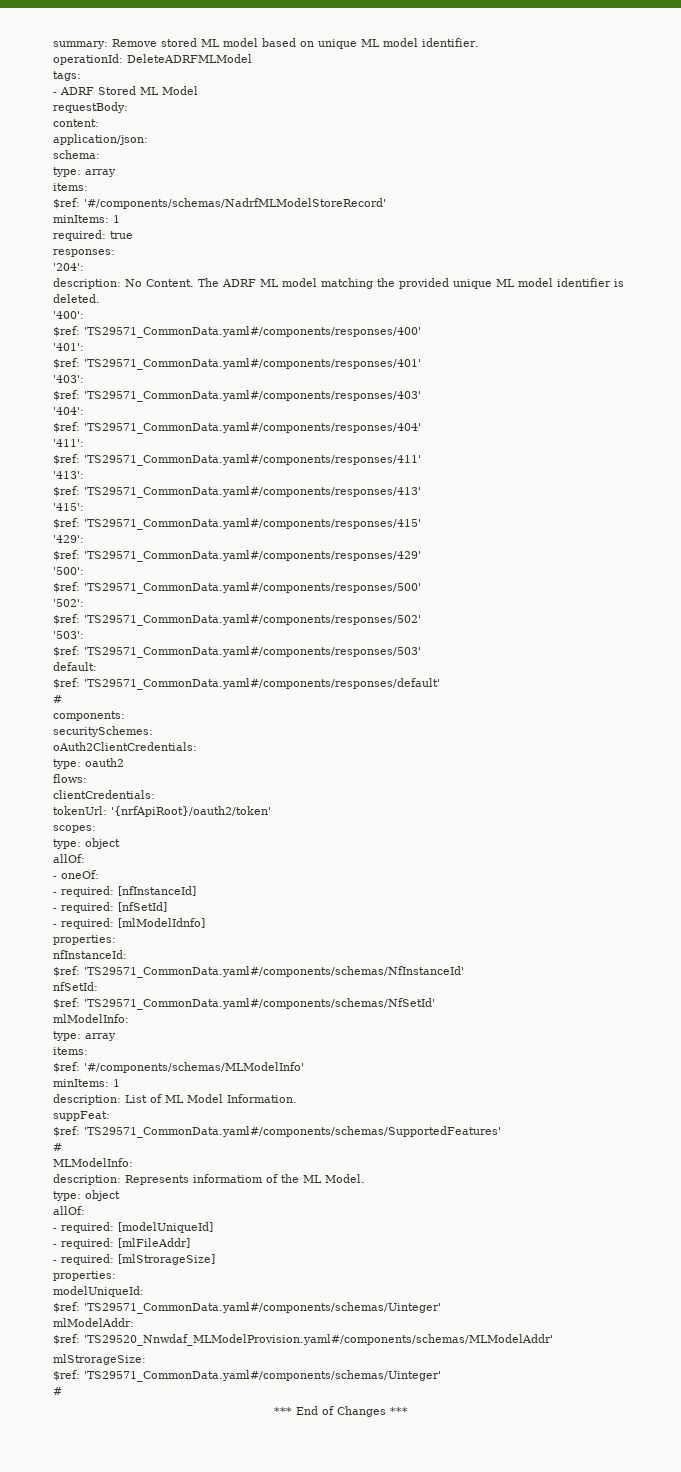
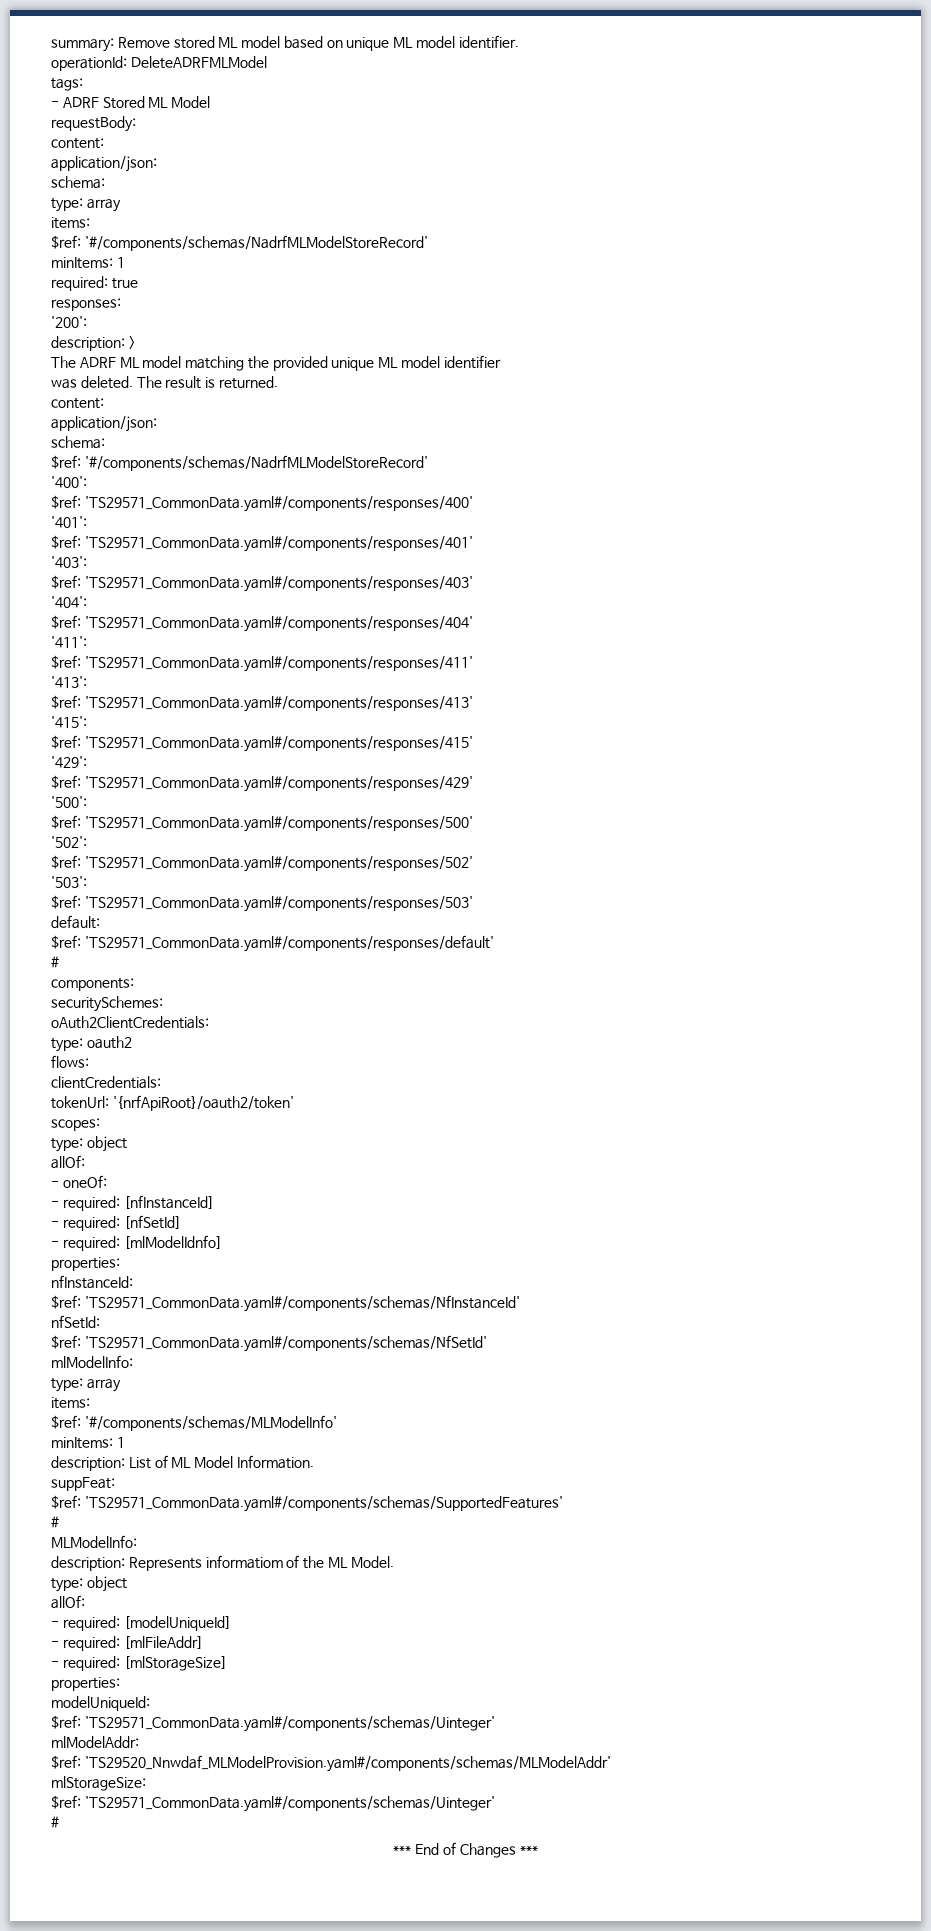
- '204':
- description: No Content. The ADRF ML model matching the provided unique ML model identifier is deleted.
+ '200':
+ description: >
+ The ADRF ML model matching the provided unique ML model identifier
+ was deleted. The result is returned.
+ content:
+ application/json:
+ schema:
+ $ref: '#/components/schemas/NadrfMLModelStoreRecord'
- - required: [mlStrorageSize]
+ - required: [mlStorageSize]
- mlStrorageSize:
+ mlStorageSize:

